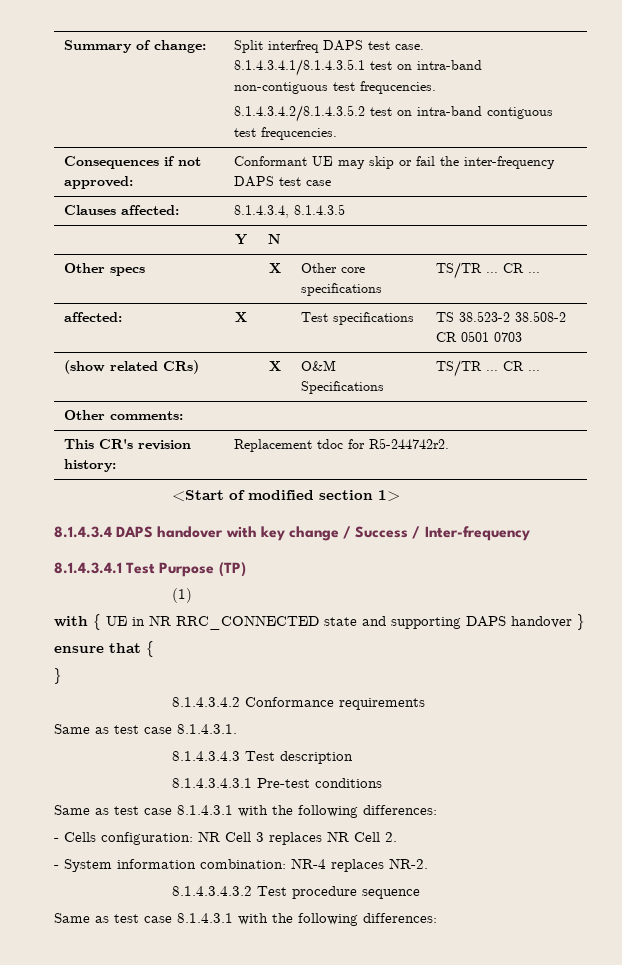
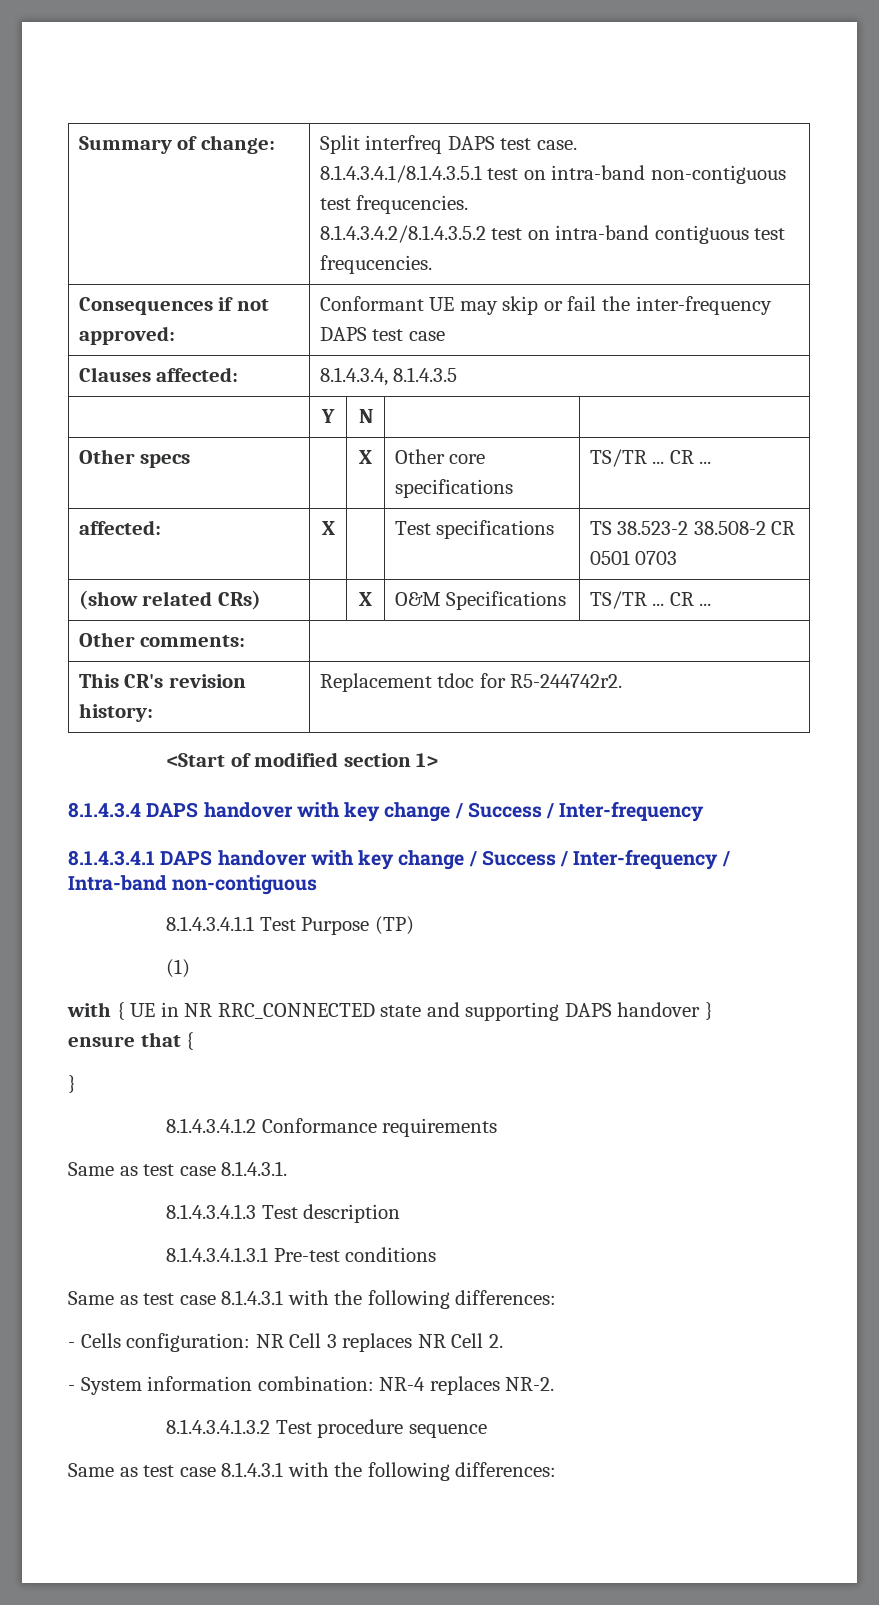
- 8.1.4.3.4.1 Test Purpose (TP)
+ 8.1.4.3.4.1 DAPS handover with key change / Success / Inter-frequency / Intra-band non-contiguous
+ 8.1.4.3.4.1.1 Test Purpose (TP)
- 8.1.4.3.4.2 Conformance requirements
+ 8.1.4.3.4.1.2 Conformance requirements
- 8.1.4.3.4.3 Test description
+ 8.1.4.3.4.1.3 Test description
- 8.1.4.3.4.3.1 Pre-test conditions
+ 8.1.4.3.4.1.3.1 Pre-test conditions
- 8.1.4.3.4.3.2 Test procedure sequence
+ 8.1.4.3.4.1.3.2 Test procedure sequence

